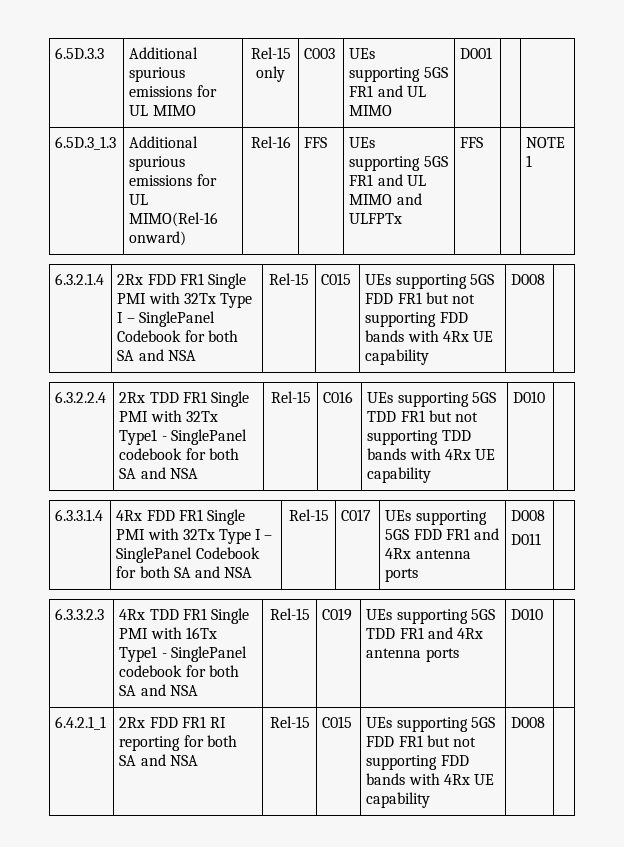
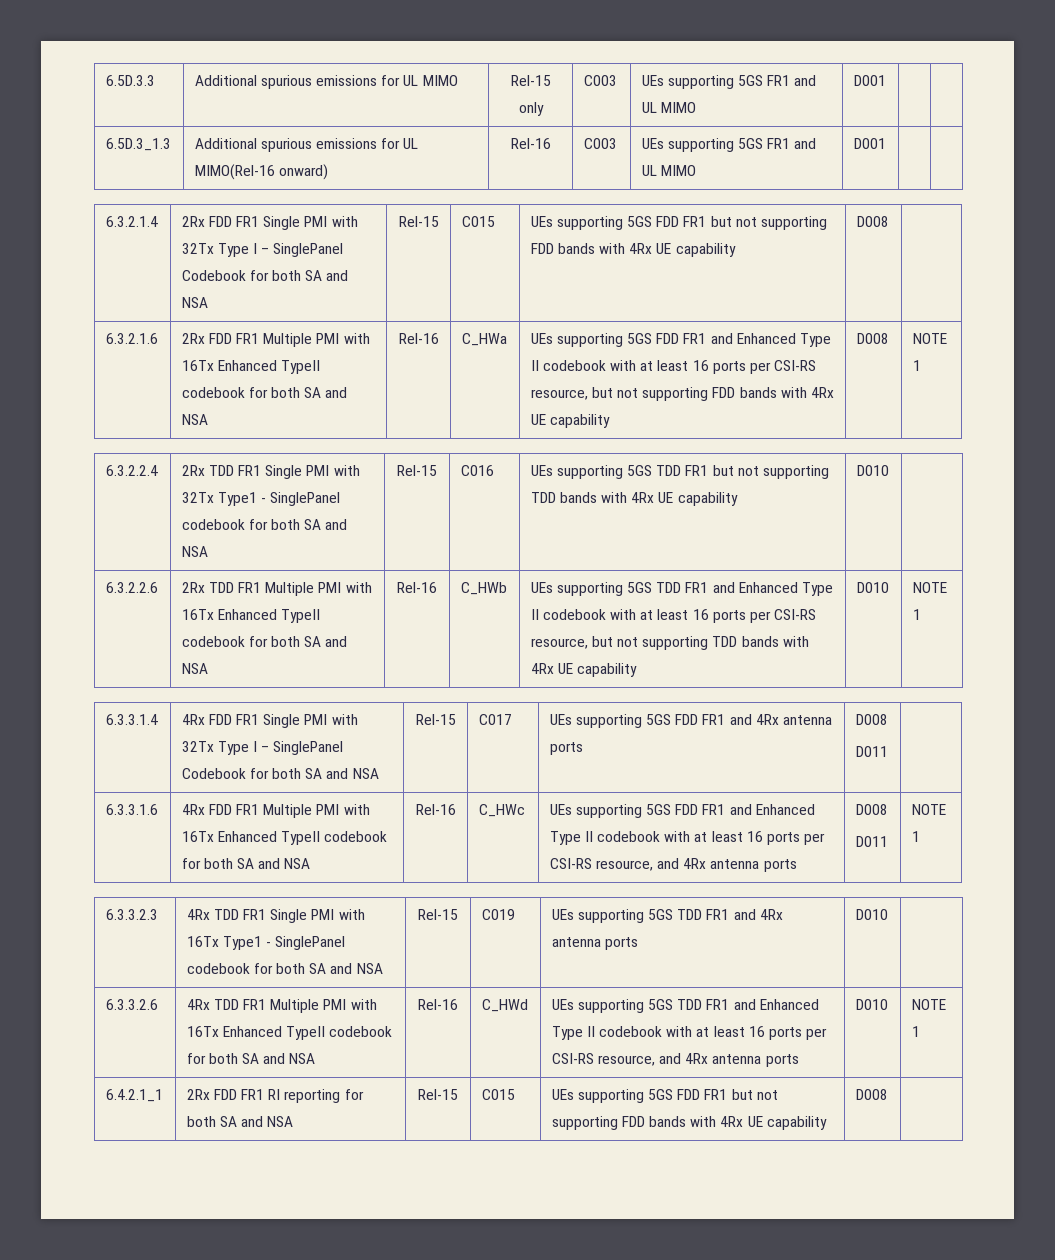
- 6.5D.3_1.3 | Additional spurious emissions for UL MIMO(Rel-16 onward) | Rel-16 | FFS | UEs supporting 5GS FR1 and UL MIMO and ULFPTx | FFS | | NOTE 1
+ 6.5D.3_1.3 | Additional spurious emissions for UL MIMO(Rel-16 onward) | Rel-16 | C003 | UEs supporting 5GS FR1 and UL MIMO | D001 | |
+ 6.3.2.1.6 | 2Rx FDD FR1 Multiple PMI with 16Tx Enhanced TypeII codebook for both SA and NSA | Rel-16 | C_HWa | UEs supporting 5GS FDD FR1 and Enhanced Type II codebook with at least 16 ports per CSI-RS resource, but not supporting FDD bands with 4Rx UE capability | D008 | NOTE 1
+ 6.3.2.2.6 | 2Rx TDD FR1 Multiple PMI with 16Tx Enhanced TypeII codebook for both SA and NSA | Rel-16 | C_HWb | UEs supporting 5GS TDD FR1 and Enhanced Type II codebook with at least 16 ports per CSI-RS resource, but not supporting TDD bands with 4Rx UE capability | D010 | NOTE 1
+ 6.3.3.1.6 | 4Rx FDD FR1 Multiple PMI with 16Tx Enhanced TypeII codebook for both SA and NSA | Rel-16 | C_HWc | UEs supporting 5GS FDD FR1 and Enhanced Type II codebook with at least 16 ports per CSI-RS resource, and 4Rx antenna ports | D008
+ D011 | NOTE 1
+ 6.3.3.2.6 | 4Rx TDD FR1 Multiple PMI with 16Tx Enhanced TypeII codebook for both SA and NSA | Rel-16 | C_HWd | UEs supporting 5GS TDD FR1 and Enhanced Type II codebook with at least 16 ports per CSI-RS resource, and 4Rx antenna ports | D010 | NOTE 1

